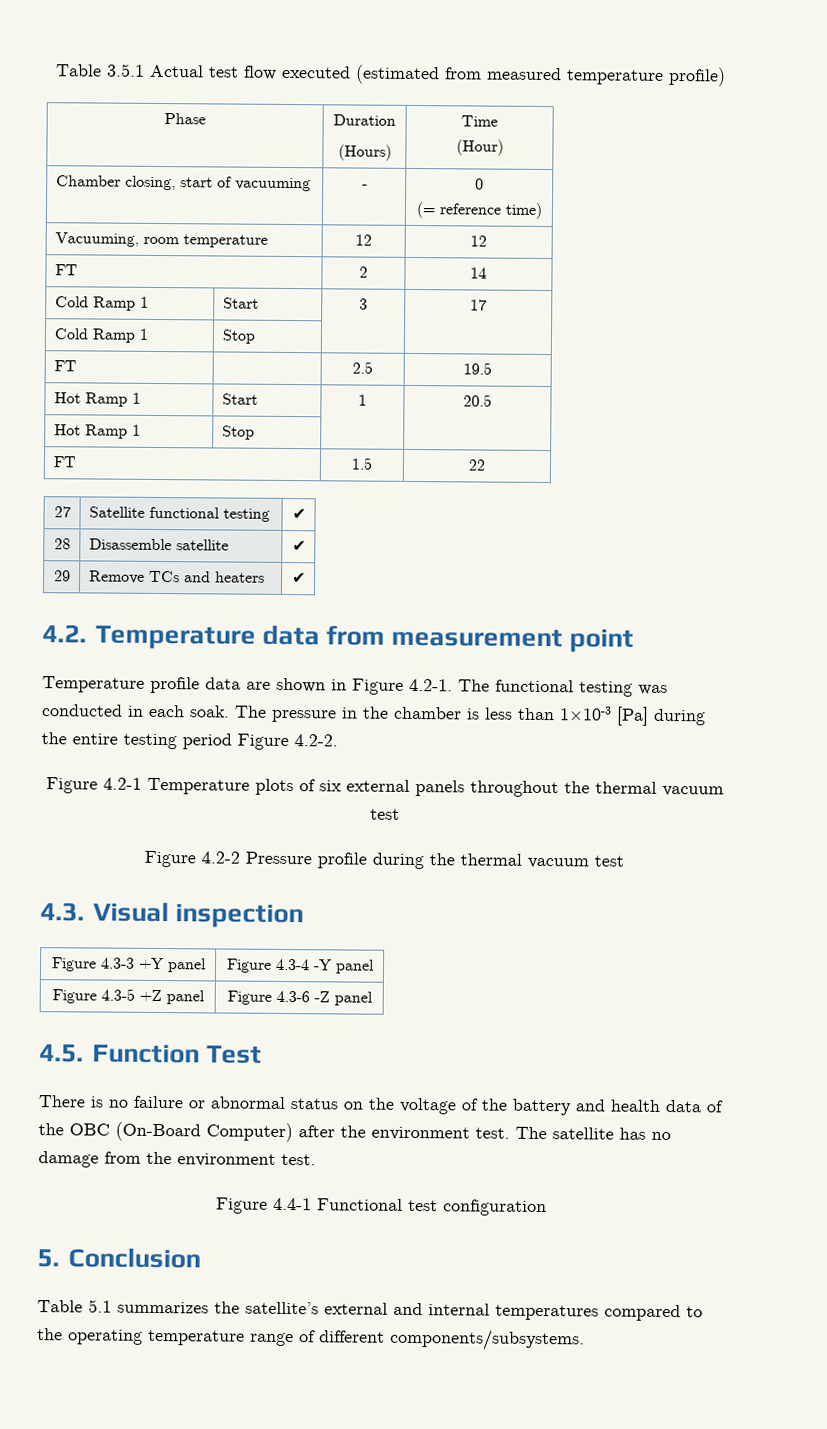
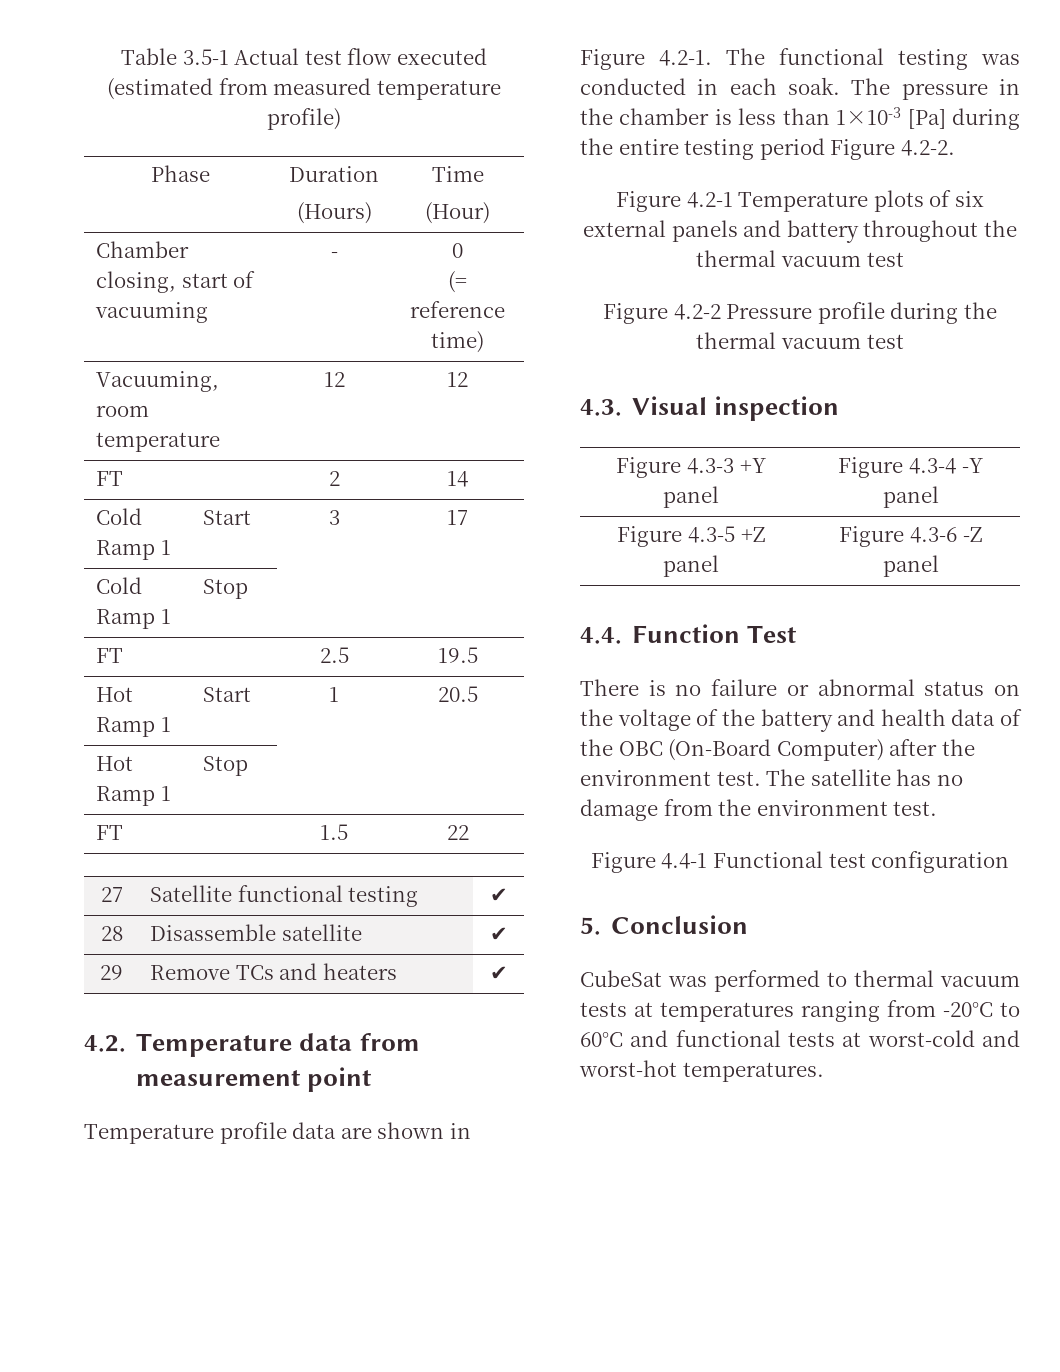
- Table 3.5.1 Actual test flow executed (estimated from measured temperature profile)
+ Table 3.5-1 Actual test flow executed (estimated from measured temperature profile)
- Figure 4.2-1 Temperature plots of six external panels throughout the thermal vacuum test
+ Figure 4.2-1 Temperature plots of six external panels and battery throughout the thermal vacuum test
- 4.5. Function Test
+ 4.4. Function Test
- Table 5.1 summarizes the satellite’s external and internal temperatures compared to the operating temperature range of different components/subsystems.
+ CubeSat was performed to thermal vacuum tests at temperatures ranging from -20°C to 60°C and functional tests at worst-cold and worst-hot temperatures.

